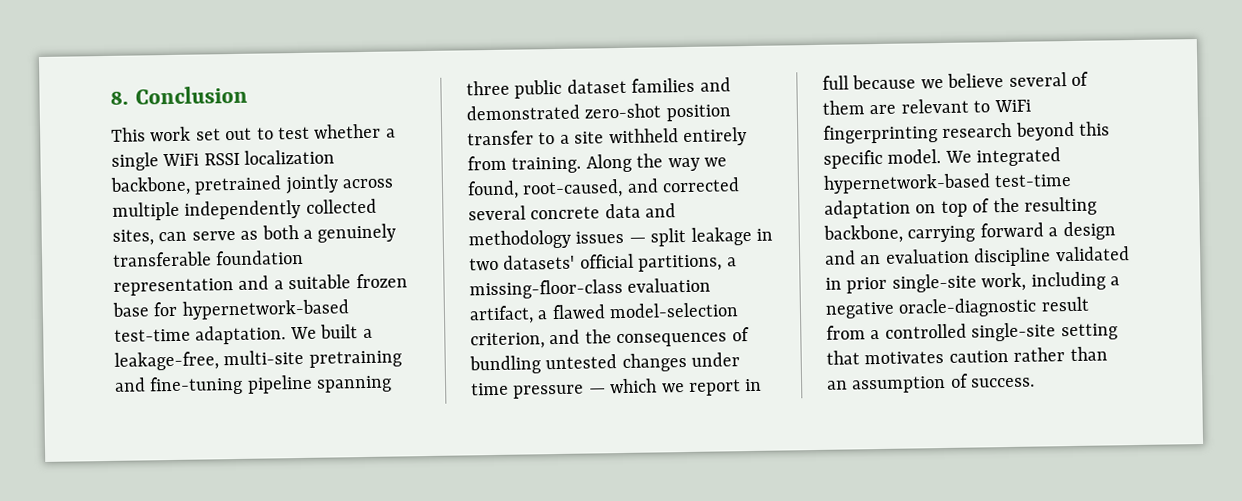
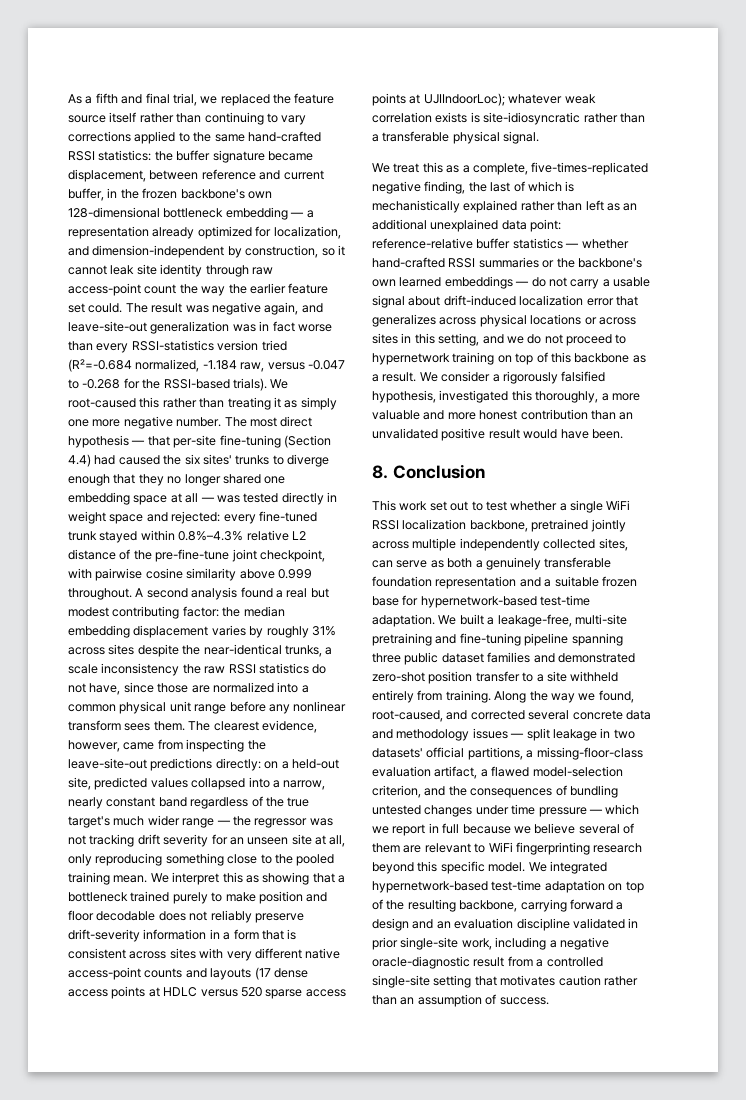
+ As a fifth and final trial, we replaced the feature source itself rather than continuing to vary corrections applied to the same hand-crafted RSSI statistics: the buffer signature became displacement, between reference and current buffer, in the frozen backbone's own 128-dimensional bottleneck embedding — a representation already optimized for localization, and dimension-independent by construction, so it cannot leak site identity through raw access-point count the way the earlier feature set could. The result was negative again, and leave-site-out generalization was in fact worse than every RSSI-statistics version tried (R²=-0.684 normalized, -1.184 raw, versus -0.047 to -0.268 for the RSSI-based trials). We root-caused this rather than treating it as simply one more negative number. The most direct hypothesis — that per-site fine-tuning (Section 4.4) had caused the six sites' trunks to diverge enough that they no longer shared one embedding space at all — was tested directly in weight space and rejected: every fine-tuned trunk stayed within 0.8%–4.3% relative L2 distance of the pre-fine-tune joint checkpoint, with pairwise cosine similarity above 0.999 throughout. A second analysis found a real but modest contributing factor: the median embedding displacement varies by roughly 31% across sites despite the near-identical trunks, a scale inconsistency the raw RSSI statistics do not have, since those are normalized into a common physical unit range before any nonlinear transform sees them. The clearest evidence, however, came from inspecting the leave-site-out predictions directly: on a held-out site, predicted values collapsed into a narrow, nearly constant band regardless of the true target's much wider range — the regressor was not tracking drift severity for an unseen site at all, only reproducing something close to the pooled training mean. We interpret this as showing that a bottleneck trained purely to make position and floor decodable does not reliably preserve drift-severity information in a form that is consistent across sites with very different native access-point counts and layouts (17 dense access points at HDLC versus 520 sparse access points at UJIIndoorLoc); whatever weak correlation exists is site-idiosyncratic rather than a transferable physical signal.
+ We treat this as a complete, five-times-replicated negative finding, the last of which is mechanistically explained rather than left as an additional unexplained data point: reference-relative buffer statistics — whether hand-crafted RSSI summaries or the backbone's own learned embeddings — do not carry a usable signal about drift-induced localization error that generalizes across physical locations or across sites in this setting, and we do not proceed to hypernetwork training on top of this backbone as a result. We consider a rigorously falsified hypothesis, investigated this thoroughly, a more valuable and more honest contribution than an unvalidated positive result would have been.

